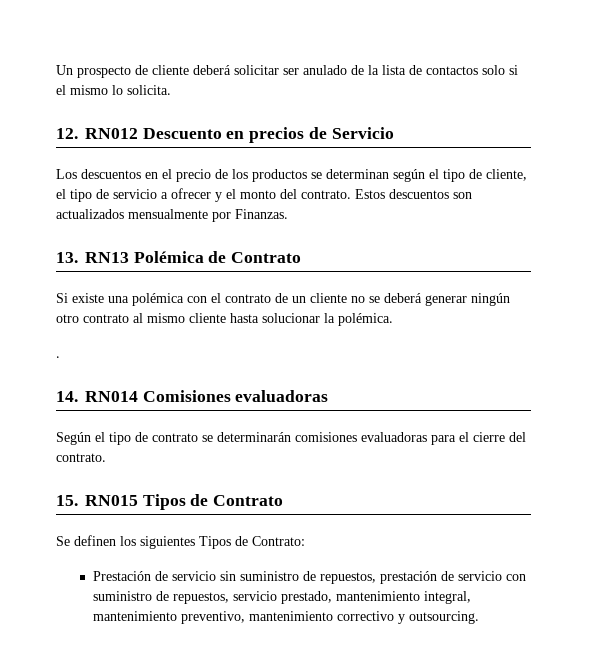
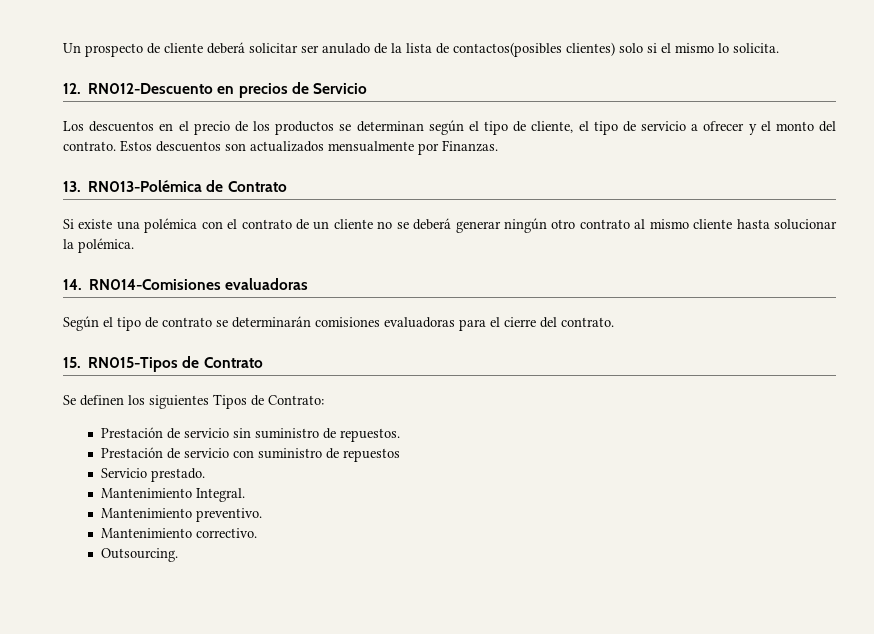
- Un prospecto de cliente deberá solicitar ser anulado de la lista de contactos solo si el mismo lo solicita.
+ Un prospecto de cliente deberá solicitar ser anulado de la lista de contactos(posibles clientes) solo si el mismo lo solicita.
- 12. RN012 Descuento en precios de Servicio
+ 12. RN012-Descuento en precios de Servicio
- 13. RN13 Polémica de Contrato
+ 13. RN013-Polémica de Contrato
- .
- 14. RN014 Comisiones evaluadoras
+ 14. RN014-Comisiones evaluadoras
- 15. RN015 Tipos de Contrato
+ 15. RN015-Tipos de Contrato
- Prestación de servicio sin suministro de repuestos, prestación de servicio con suministro de repuestos, servicio prestado, mantenimiento integral, mantenimiento preventivo, mantenimiento correctivo y outsourcing.
+ Prestación de servicio sin suministro de repuestos.
+ Prestación de servicio con suministro de repuestos
+ Servicio prestado.
+ Mantenimiento Integral.
+ Mantenimiento preventivo.
+ Mantenimiento correctivo.
+ Outsourcing.

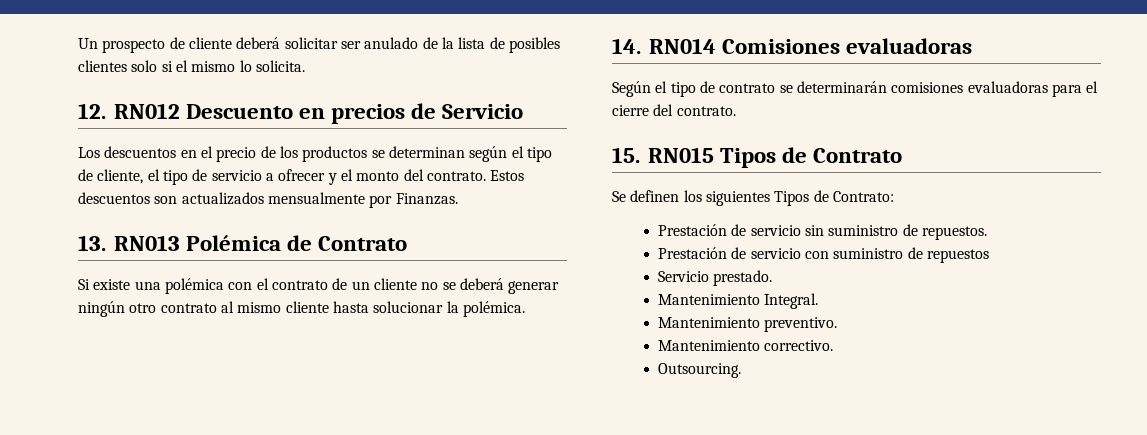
- Un prospecto de cliente deberá solicitar ser anulado de la lista de contactos(posibles clientes) solo si el mismo lo solicita.
+ Un prospecto de cliente deberá solicitar ser anulado de la lista de posibles clientes solo si el mismo lo solicita.
- 12. RN012-Descuento en precios de Servicio
+ 12. RN012 Descuento en precios de Servicio
- 13. RN013-Polémica de Contrato
+ 13. RN013 Polémica de Contrato
- 14. RN014-Comisiones evaluadoras
+ 14. RN014 Comisiones evaluadoras
- 15. RN015-Tipos de Contrato
+ 15. RN015 Tipos de Contrato

